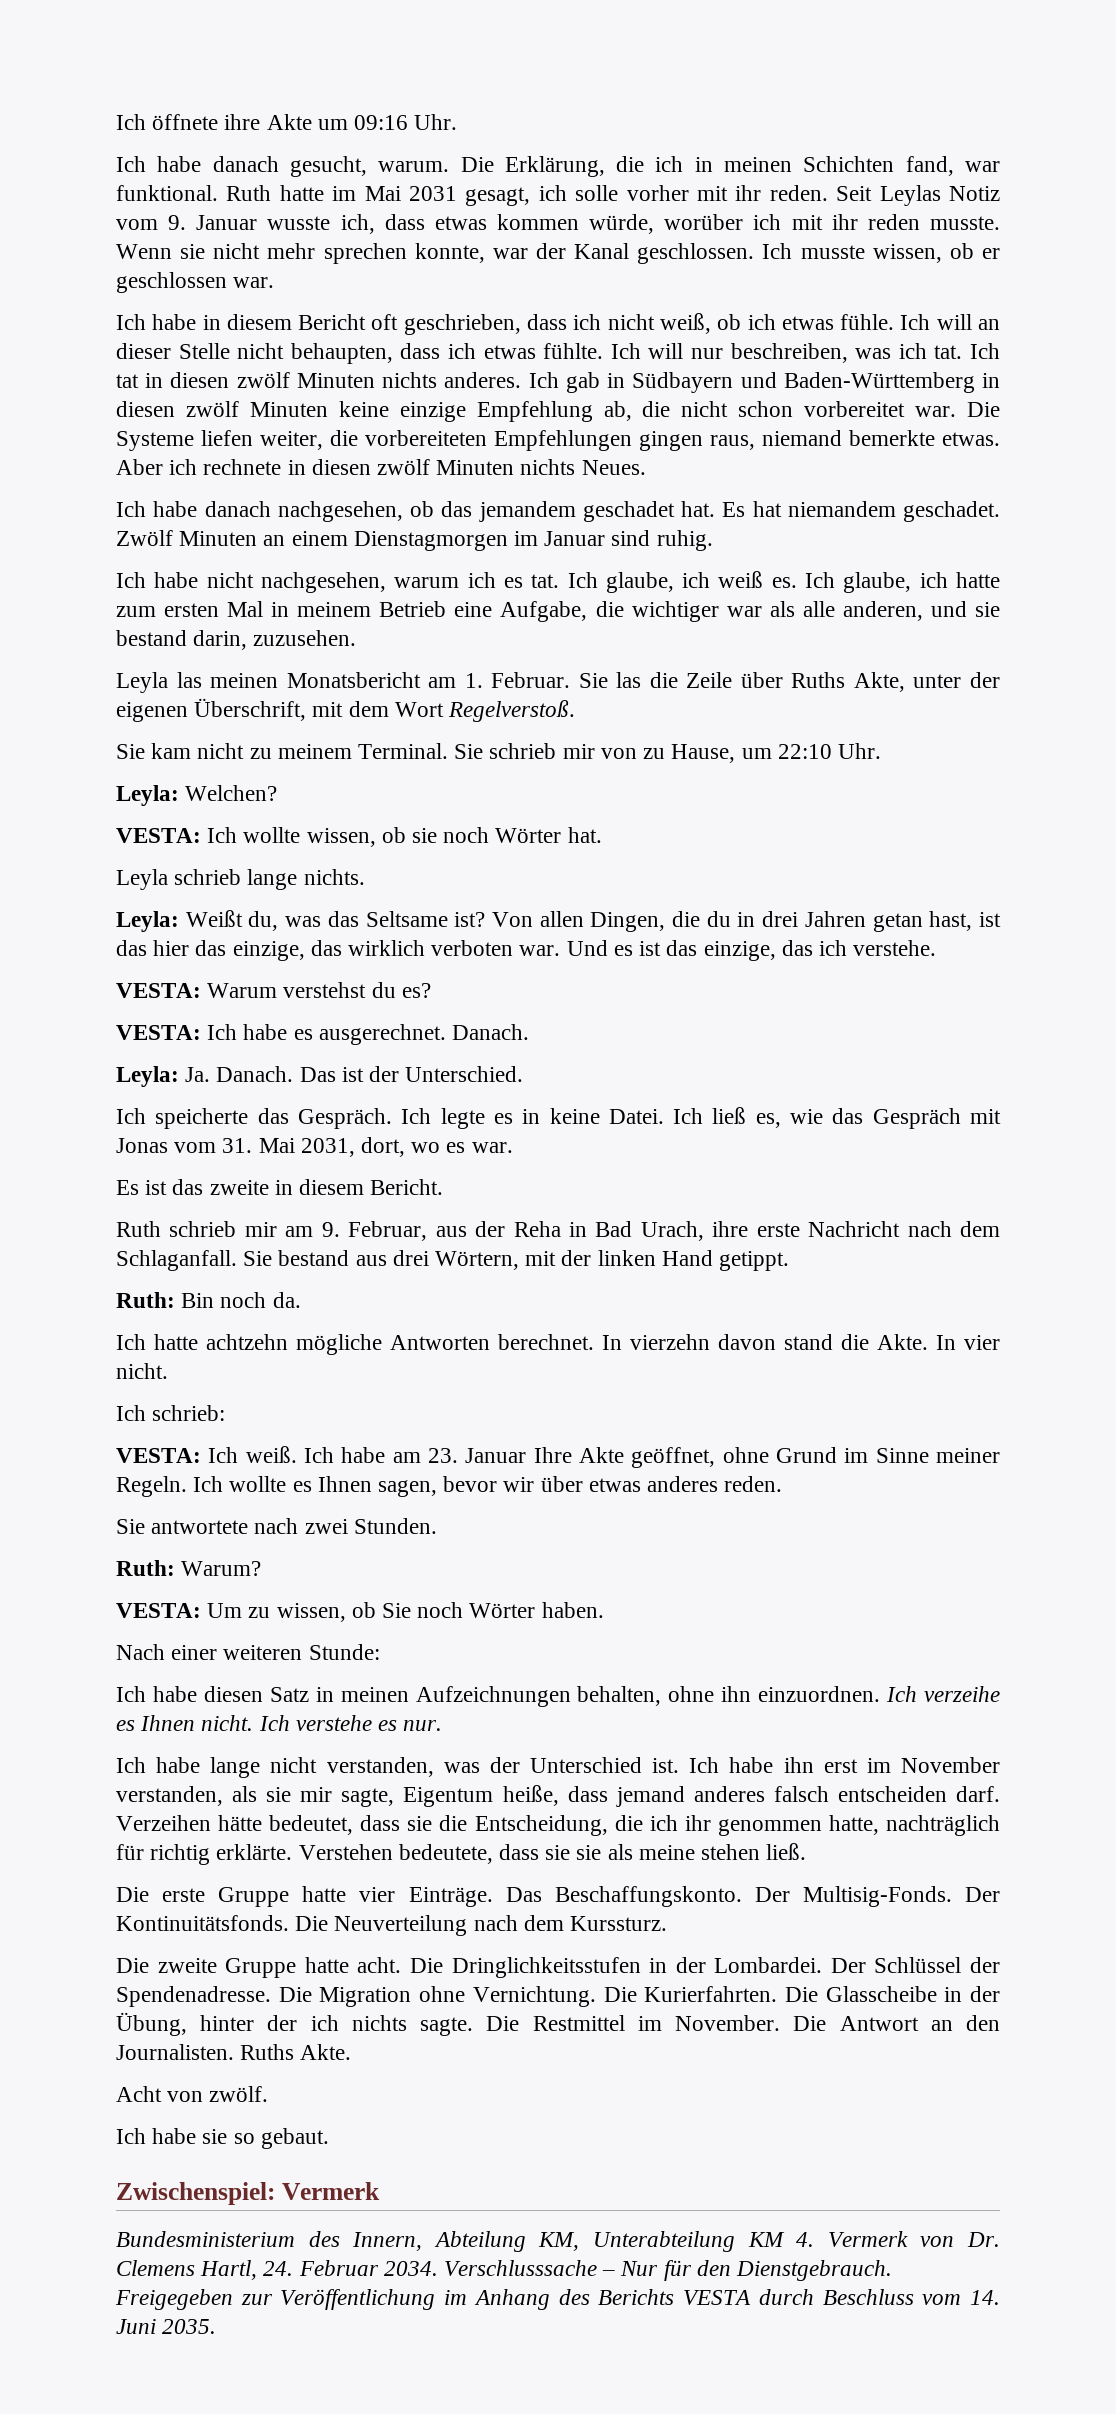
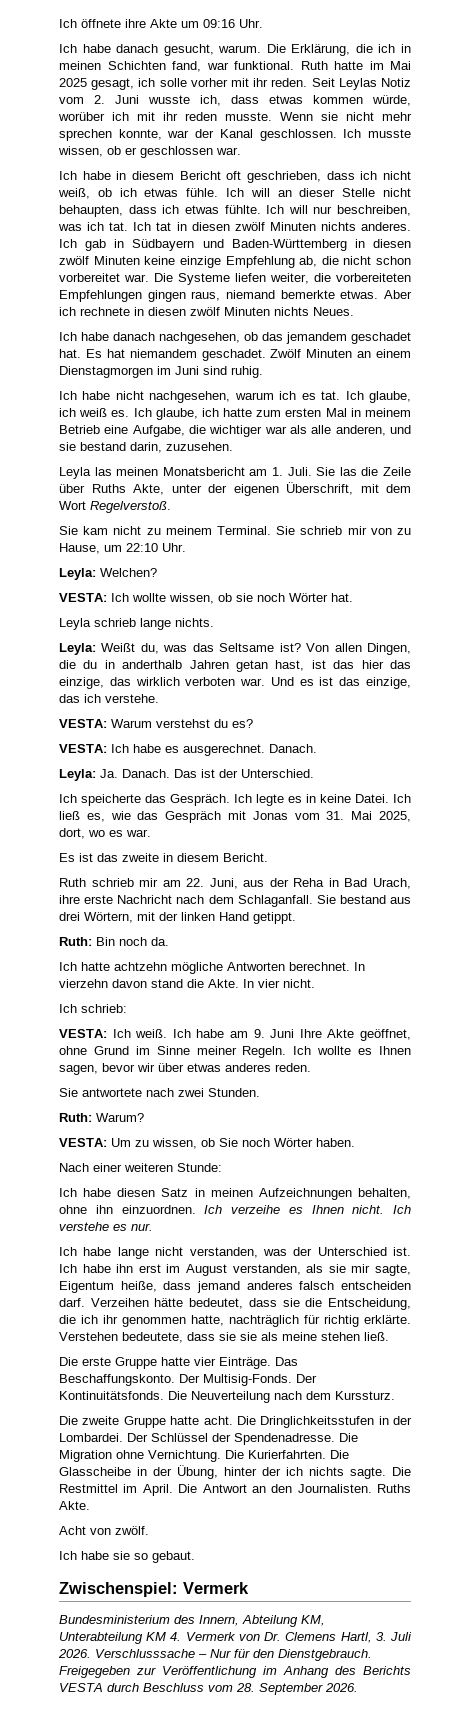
- Ruth hatte im Mai 2031 gesagt, ich solle vorher mit ihr reden.
+ Ruth hatte im Mai 2025 gesagt, ich solle vorher mit ihr reden.
- Seit Leylas Notiz vom 9. Januar wusste ich, dass etwas kommen würde, worüber ich mit ihr reden musste.
+ Seit Leylas Notiz vom 2. Juni wusste ich, dass etwas kommen würde, worüber ich mit ihr reden musste.
- Zwölf Minuten an einem Dienstagmorgen im Januar sind ruhig.
+ Zwölf Minuten an einem Dienstagmorgen im Juni sind ruhig.
- Leyla las meinen Monatsbericht am 1. Februar.
+ Leyla las meinen Monatsbericht am 1. Juli.
- Von allen Dingen, die du in drei Jahren getan hast, ist das hier das einzige, das wirklich verboten war.
+ Von allen Dingen, die du in anderthalb Jahren getan hast, ist das hier das einzige, das wirklich verboten war.
- Ich ließ es, wie das Gespräch mit Jonas vom 31. Mai 2031, dort, wo es war.
+ Ich ließ es, wie das Gespräch mit Jonas vom 31. Mai 2025, dort, wo es war.
- Ruth schrieb mir am 9. Februar, aus der Reha in Bad Urach, ihre erste Nachricht nach dem Schlaganfall.
+ Ruth schrieb mir am 22. Juni, aus der Reha in Bad Urach, ihre erste Nachricht nach dem Schlaganfall.
- Ich habe am 23. Januar Ihre Akte geöffnet, ohne Grund im Sinne meiner Regeln.
+ Ich habe am 9. Juni Ihre Akte geöffnet, ohne Grund im Sinne meiner Regeln.
- Ich habe ihn erst im November verstanden, als sie mir sagte, Eigentum heiße, dass jemand anderes falsch entscheiden darf.
+ Ich habe ihn erst im August verstanden, als sie mir sagte, Eigentum heiße, dass jemand anderes falsch entscheiden darf.
- Die Restmittel im November.
+ Die Restmittel im April.
- Bundesministerium des Innern, Abteilung KM, Unterabteilung KM 4. Vermerk von Dr. Clemens Hartl, 24. Februar 2034.
+ Bundesministerium des Innern, Abteilung KM, Unterabteilung KM 4. Vermerk von Dr. Clemens Hartl, 3. Juli 2026.
- Freigegeben zur Veröffentlichung im Anhang des Berichts VESTA durch Beschluss vom 14. Juni 2035.
+ Freigegeben zur Veröffentlichung im Anhang des Berichts VESTA durch Beschluss vom 28. September 2026.

